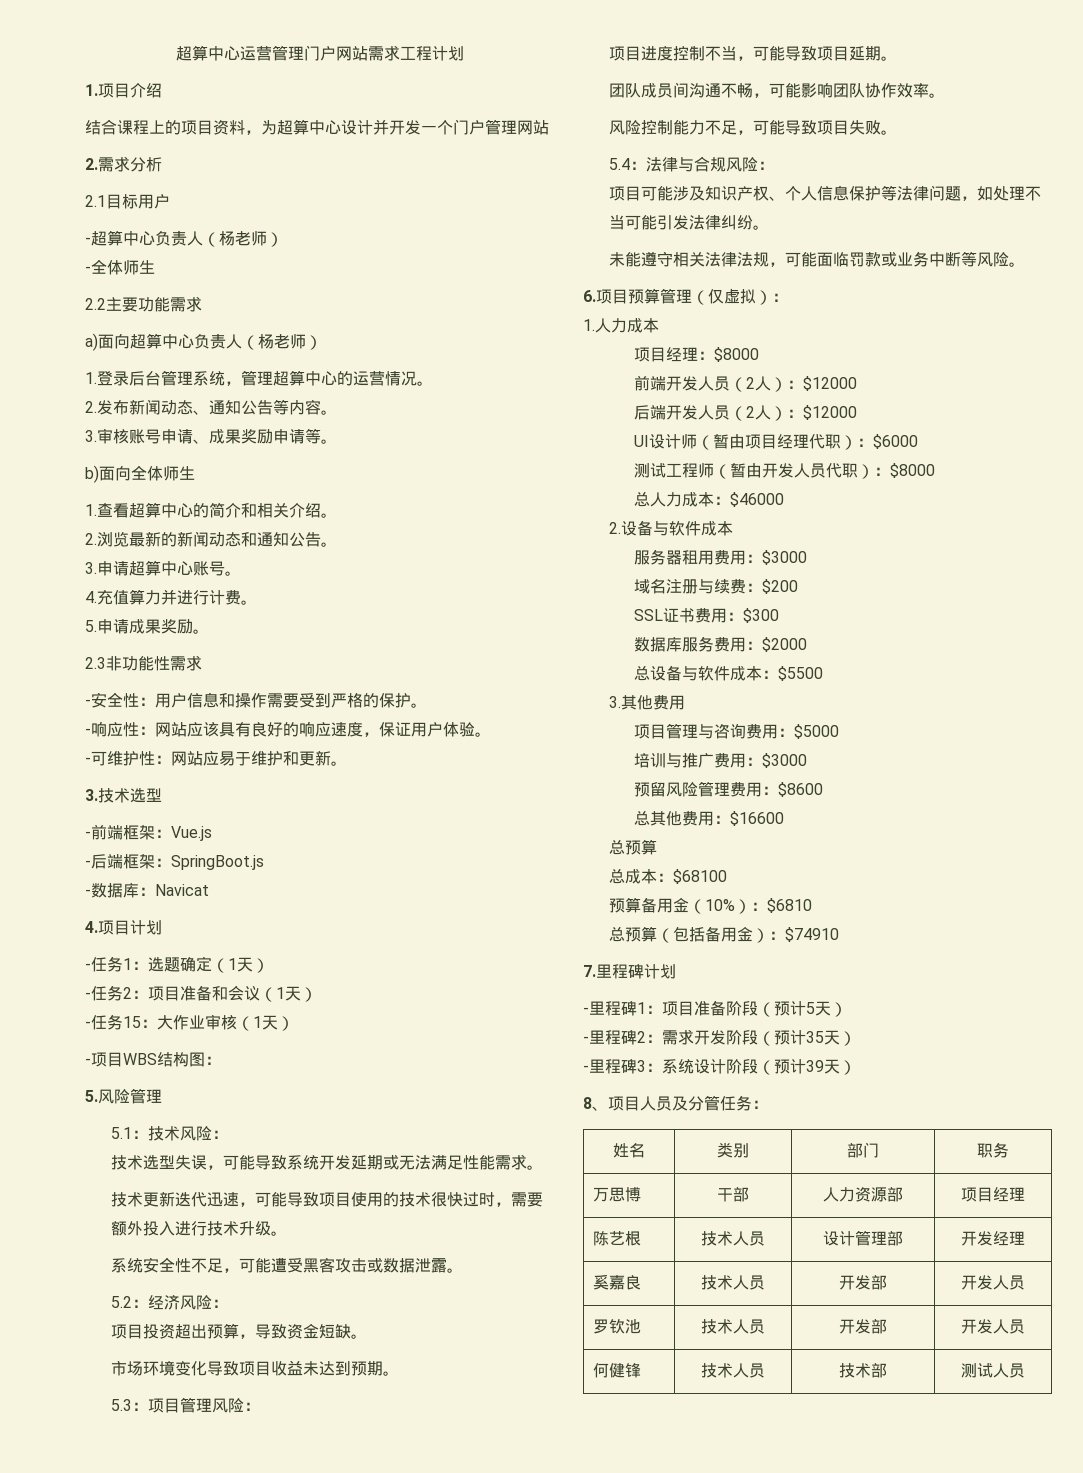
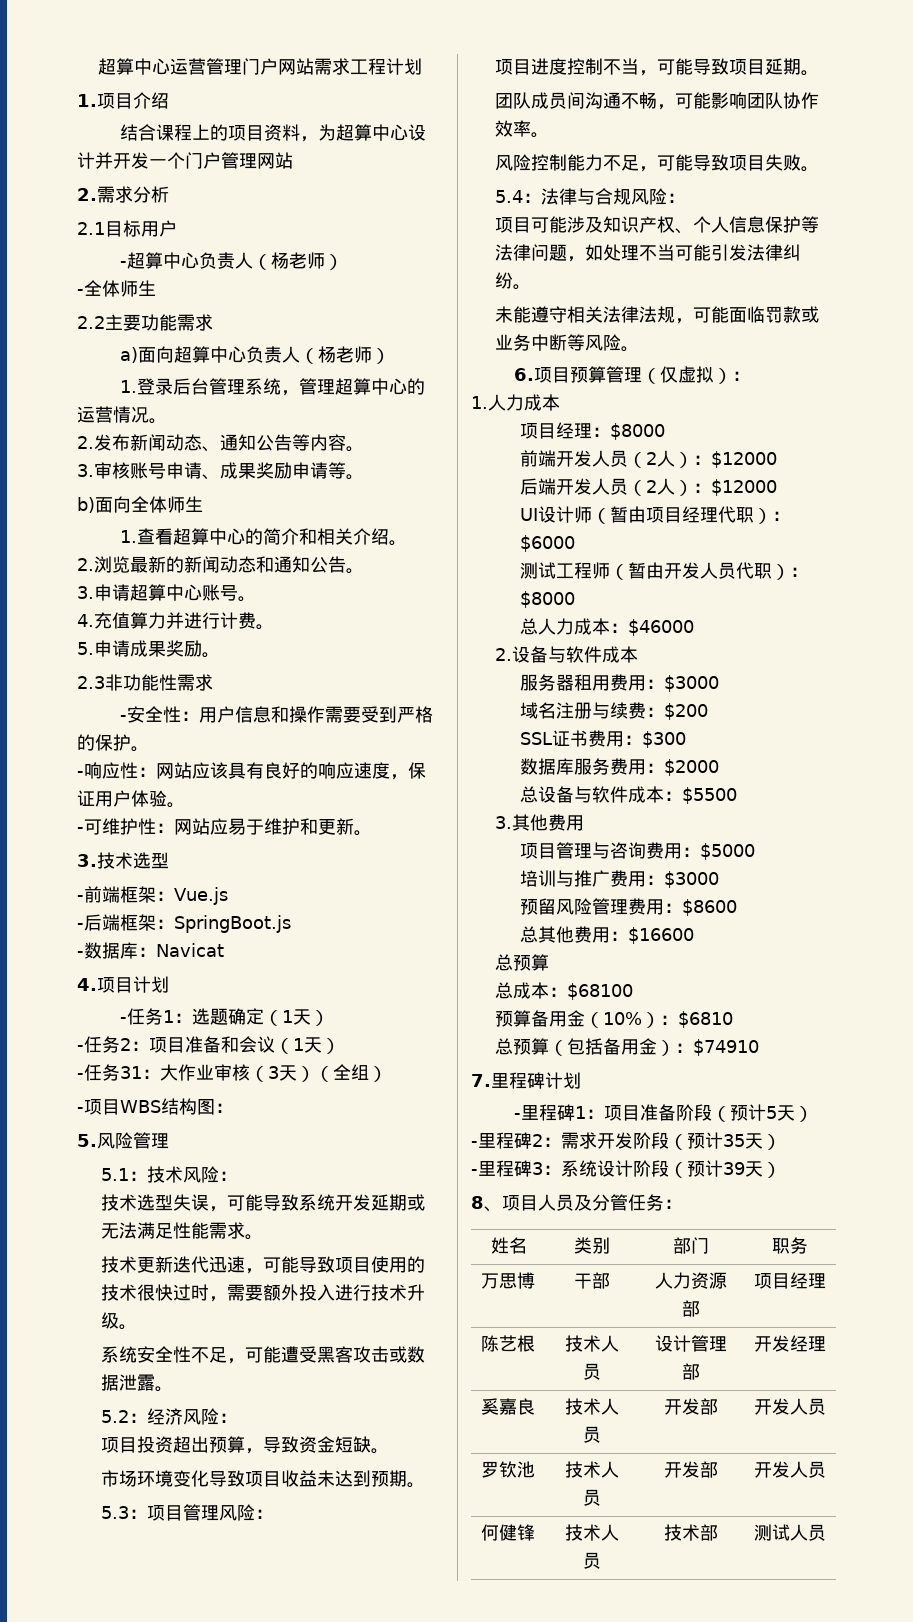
- -任务15：大作业审核（1天）
+ -任务31：大作业审核（3天）（全组）

